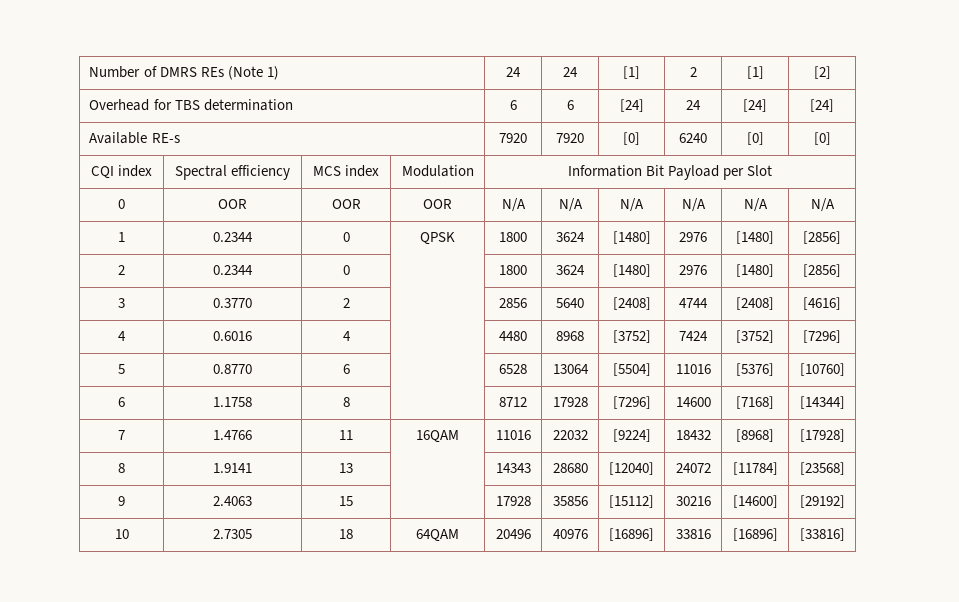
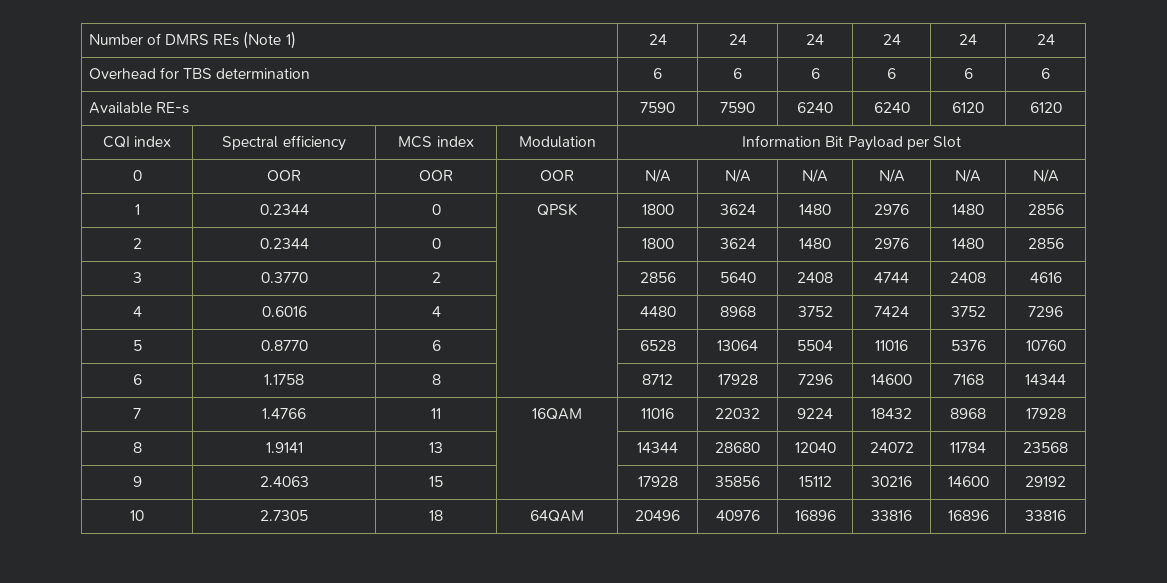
- Number of DMRS REs (Note 1) | 24 | 24 | [1] | 2 | [1] | [2]
+ Number of DMRS REs (Note 1) | 24 | 24 | 24 | 24 | 24 | 24
- Overhead for TBS determination | 6 | 6 | [24] | 24 | [24] | [24]
- Available RE-s | 7920 | 7920 | [0] | 6240 | [0] | [0]
+ Overhead for TBS determination | 6 | 6 | 6 | 6 | 6 | 6
+ Available RE-s | 7590 | 7590 | 6240 | 6240 | 6120 | 6120
- 1 | 0.2344 | 0 | QPSK | 1800 | 3624 | [1480] | 2976 | [1480] | [2856]
+ 1 | 0.2344 | 0 | QPSK | 1800 | 3624 | 1480 | 2976 | 1480 | 2856
- 2 | 0.2344 | 0 | | 1800 | 3624 | [1480] | 2976 | [1480] | [2856]
+ 2 | 0.2344 | 0 | | 1800 | 3624 | 1480 | 2976 | 1480 | 2856
- 3 | 0.3770 | 2 | | 2856 | 5640 | [2408] | 4744 | [2408] | [4616]
+ 3 | 0.3770 | 2 | | 2856 | 5640 | 2408 | 4744 | 2408 | 4616
- 4 | 0.6016 | 4 | | 4480 | 8968 | [3752] | 7424 | [3752] | [7296]
+ 4 | 0.6016 | 4 | | 4480 | 8968 | 3752 | 7424 | 3752 | 7296
- 5 | 0.8770 | 6 | | 6528 | 13064 | [5504] | 11016 | [5376] | [10760]
+ 5 | 0.8770 | 6 | | 6528 | 13064 | 5504 | 11016 | 5376 | 10760
- 6 | 1.1758 | 8 | | 8712 | 17928 | [7296] | 14600 | [7168] | [14344]
+ 6 | 1.1758 | 8 | | 8712 | 17928 | 7296 | 14600 | 7168 | 14344
- 7 | 1.4766 | 11 | 16QAM | 11016 | 22032 | [9224] | 18432 | [8968] | [17928]
+ 7 | 1.4766 | 11 | 16QAM | 11016 | 22032 | 9224 | 18432 | 8968 | 17928
- 8 | 1.9141 | 13 | | 14343 | 28680 | [12040] | 24072 | [11784] | [23568]
+ 8 | 1.9141 | 13 | | 14344 | 28680 | 12040 | 24072 | 11784 | 23568
- 9 | 2.4063 | 15 | | 17928 | 35856 | [15112] | 30216 | [14600] | [29192]
+ 9 | 2.4063 | 15 | | 17928 | 35856 | 15112 | 30216 | 14600 | 29192
- 10 | 2.7305 | 18 | 64QAM | 20496 | 40976 | [16896] | 33816 | [16896] | [33816]
+ 10 | 2.7305 | 18 | 64QAM | 20496 | 40976 | 16896 | 33816 | 16896 | 33816

